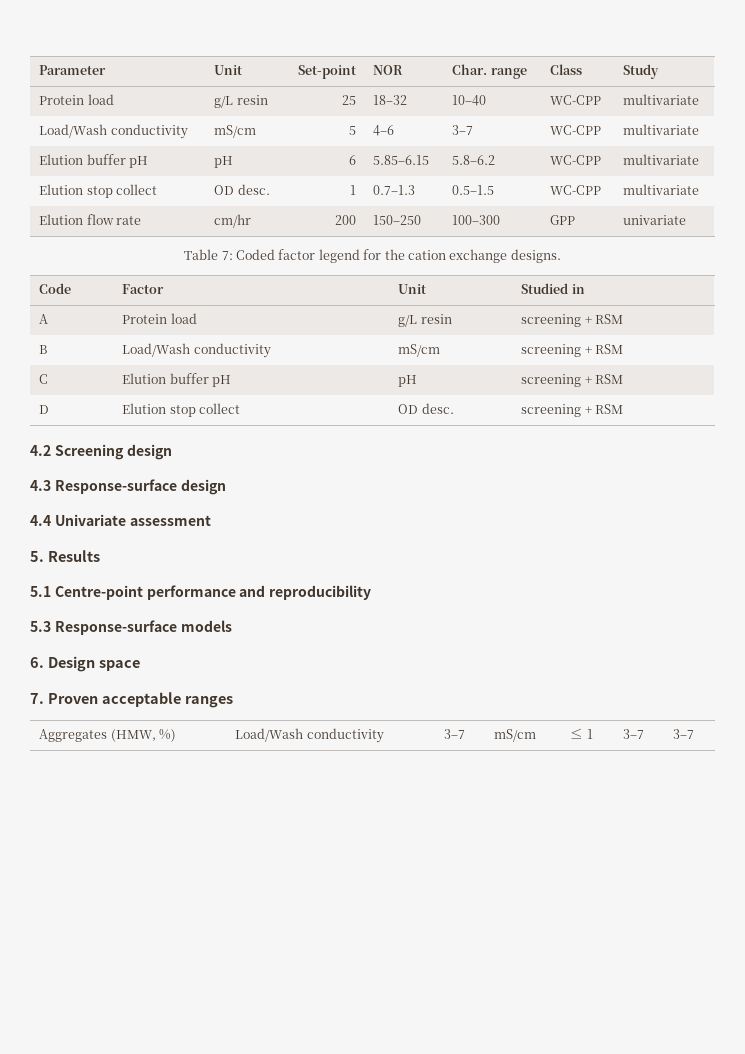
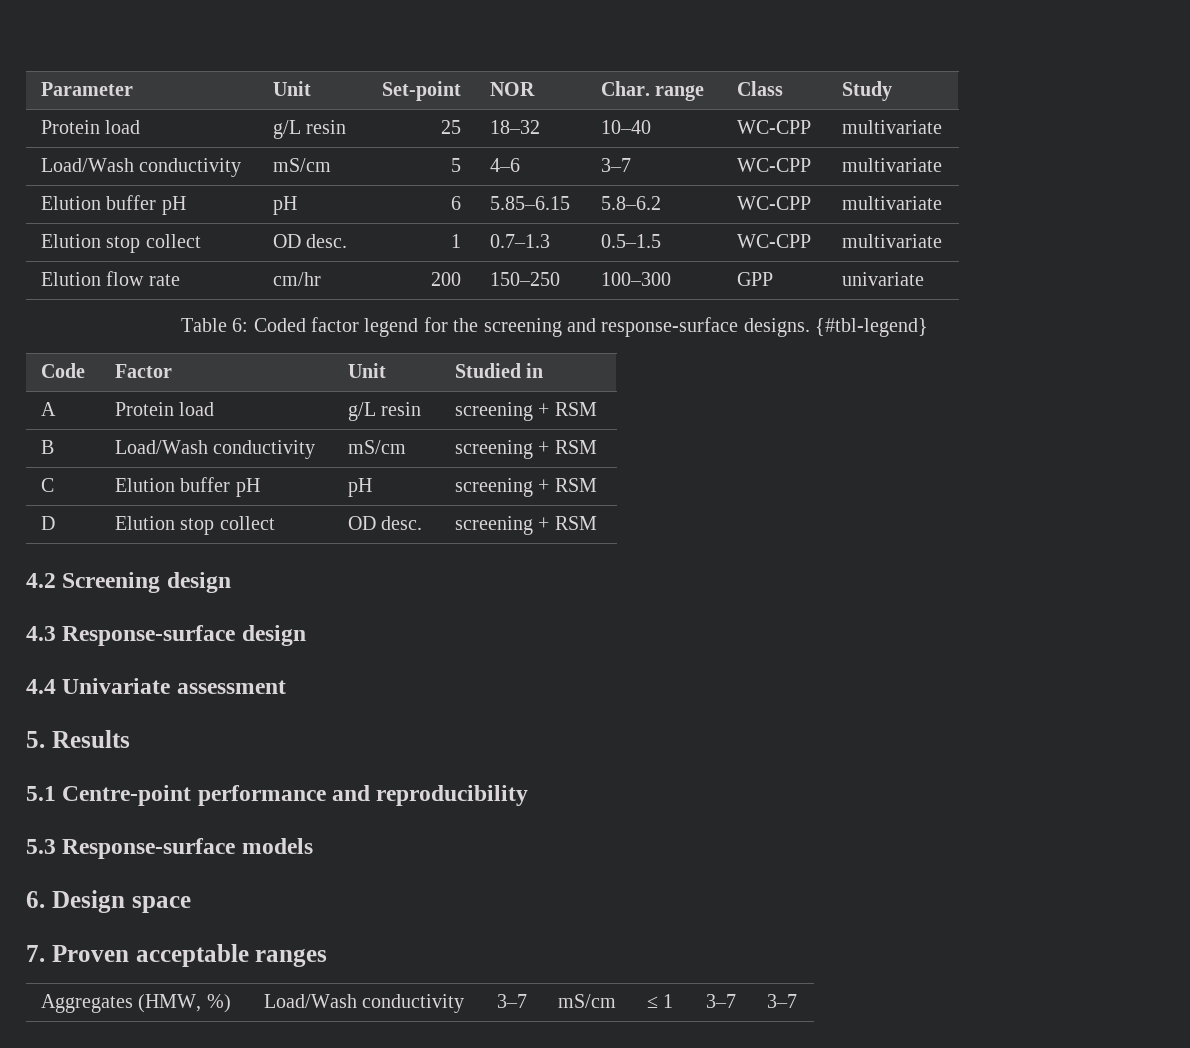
- Table 7: Coded factor legend for the cation exchange designs.
+ Table 6: Coded factor legend for the screening and response-surface designs. {#tbl-legend}

